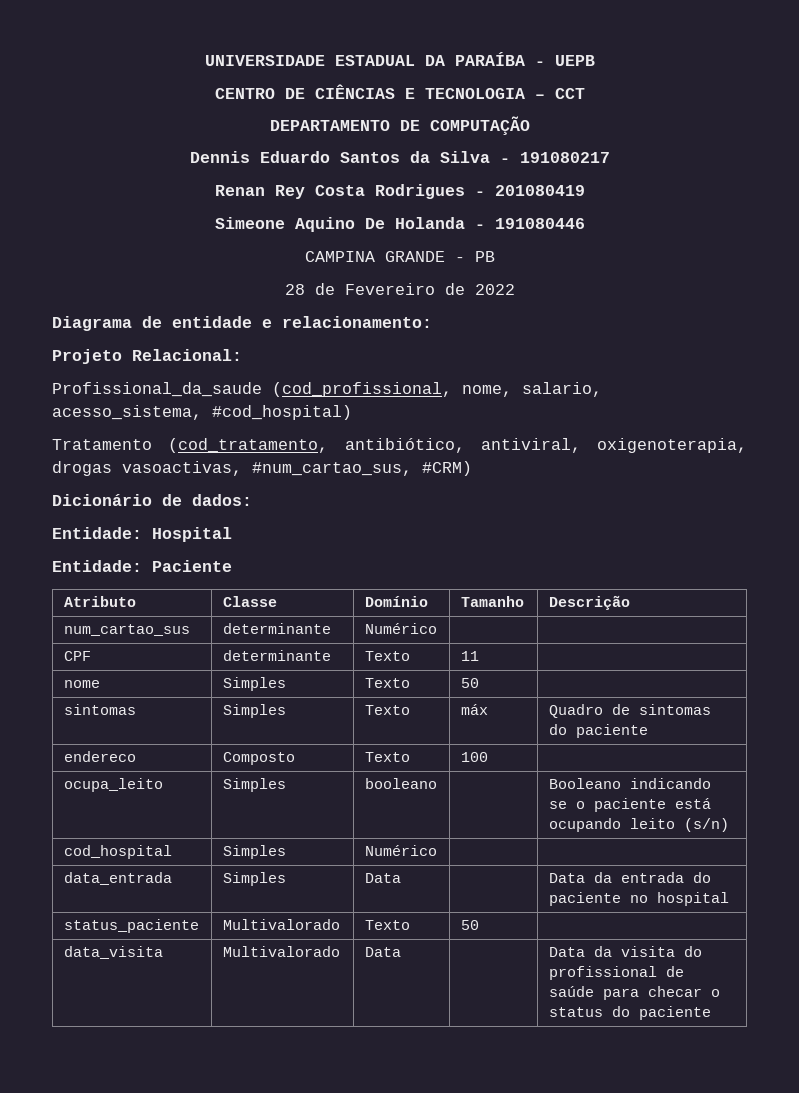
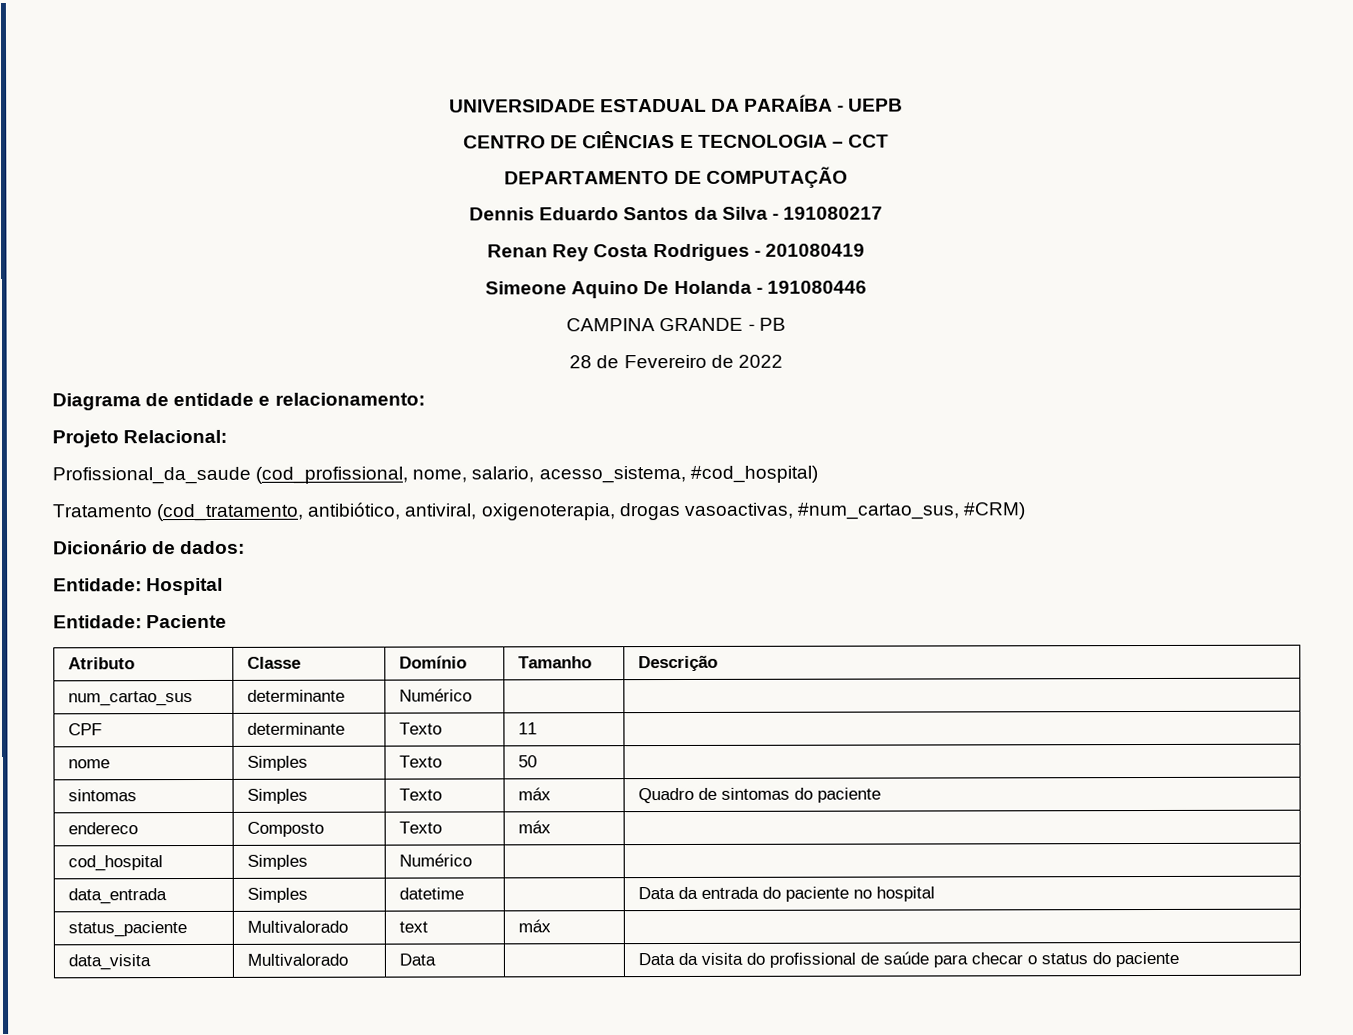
- endereco | Composto | Texto | 100 |
- ocupa_leito | Simples | booleano | | Booleano indicando se o paciente está ocupando leito (s/n)
+ endereco | Composto | Texto | máx |
- data_entrada | Simples | Data | | Data da entrada do paciente no hospital
+ data_entrada | Simples | datetime | | Data da entrada do paciente no hospital
- status_paciente | Multivalorado | Texto | 50 |
+ status_paciente | Multivalorado | text | máx |

